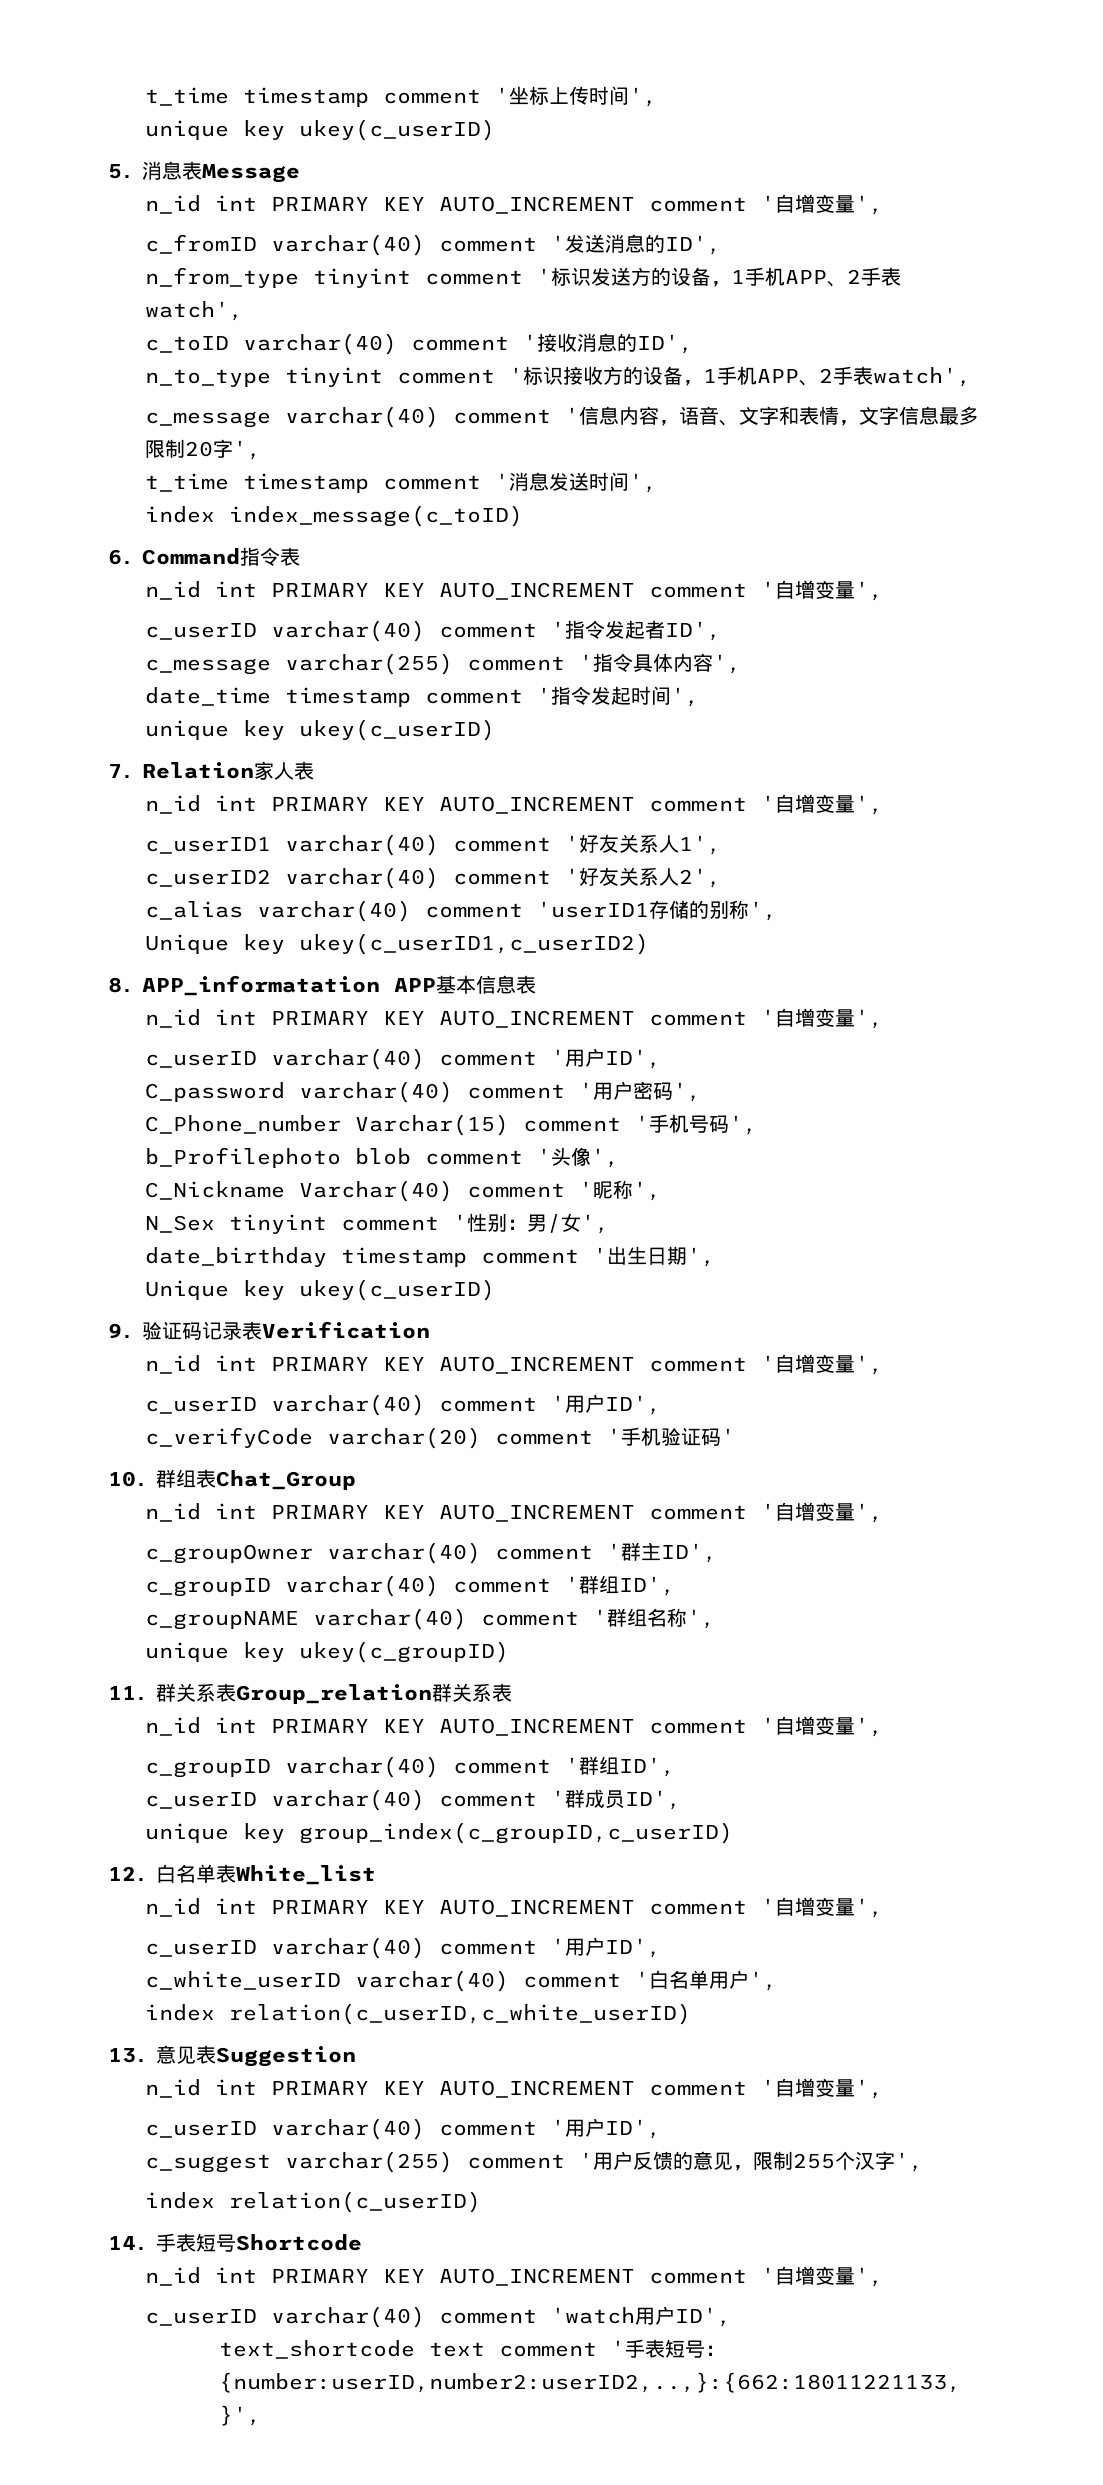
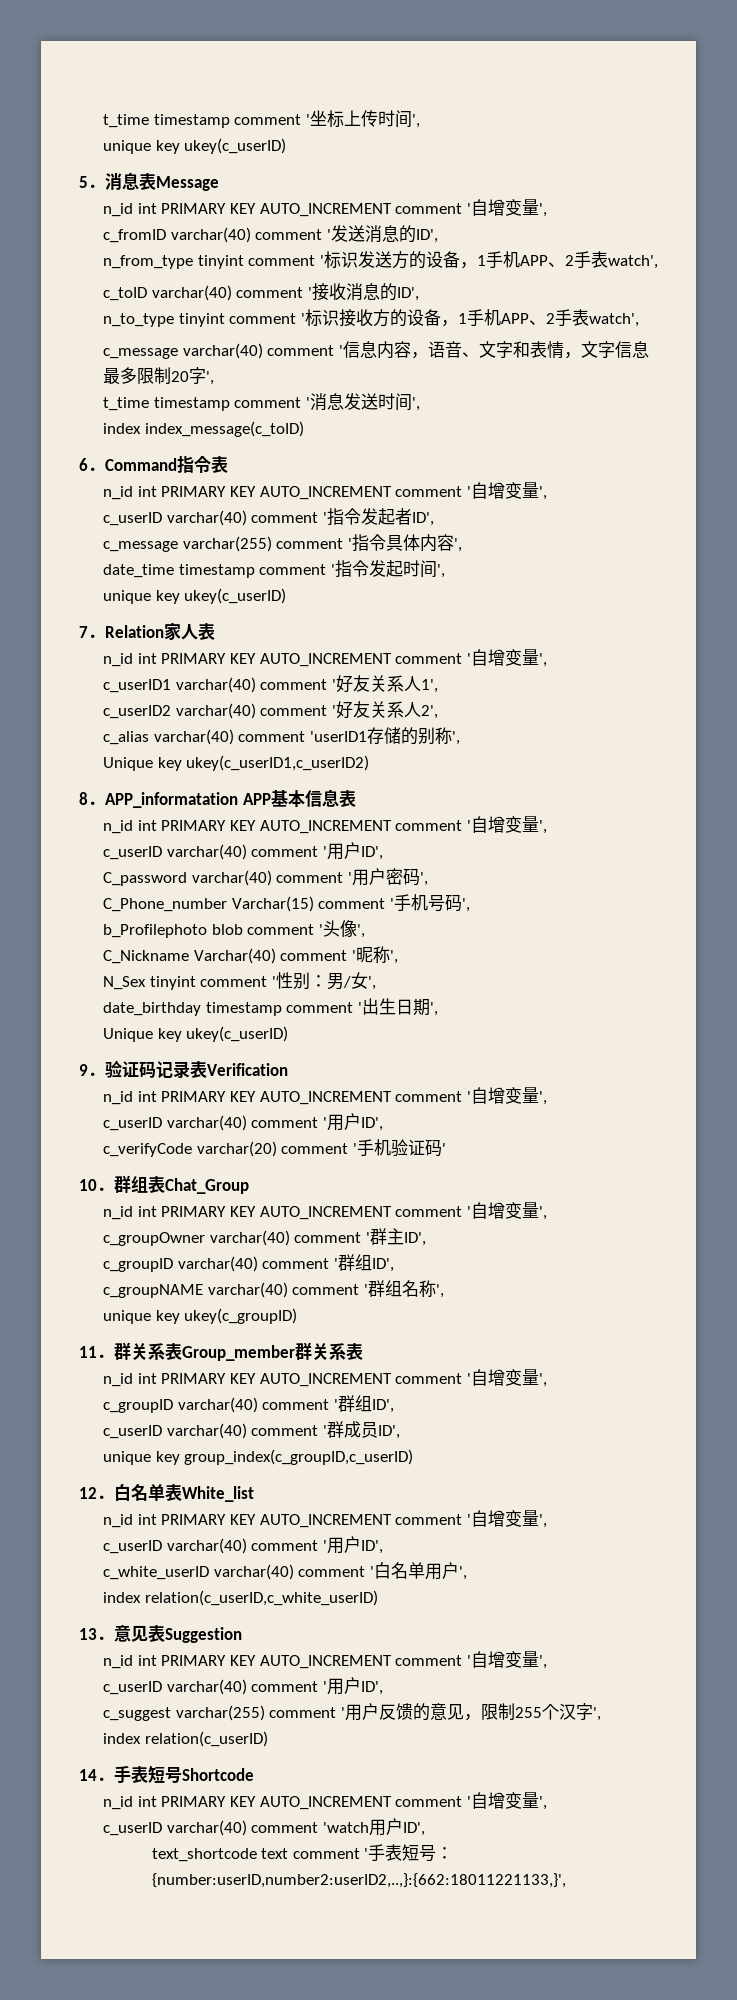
- 11．群关系表Group_relation群关系表
+ 11．群关系表Group_member群关系表

